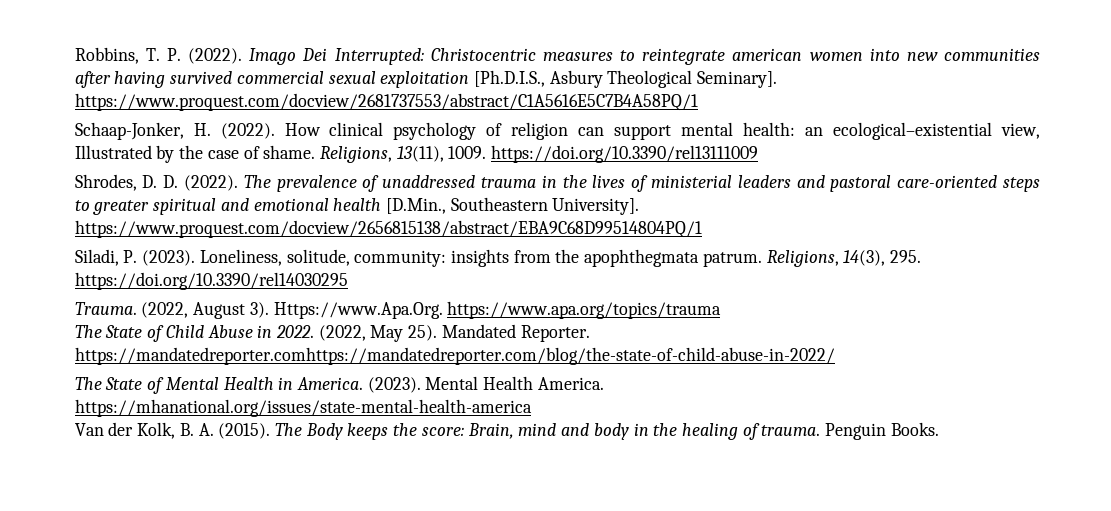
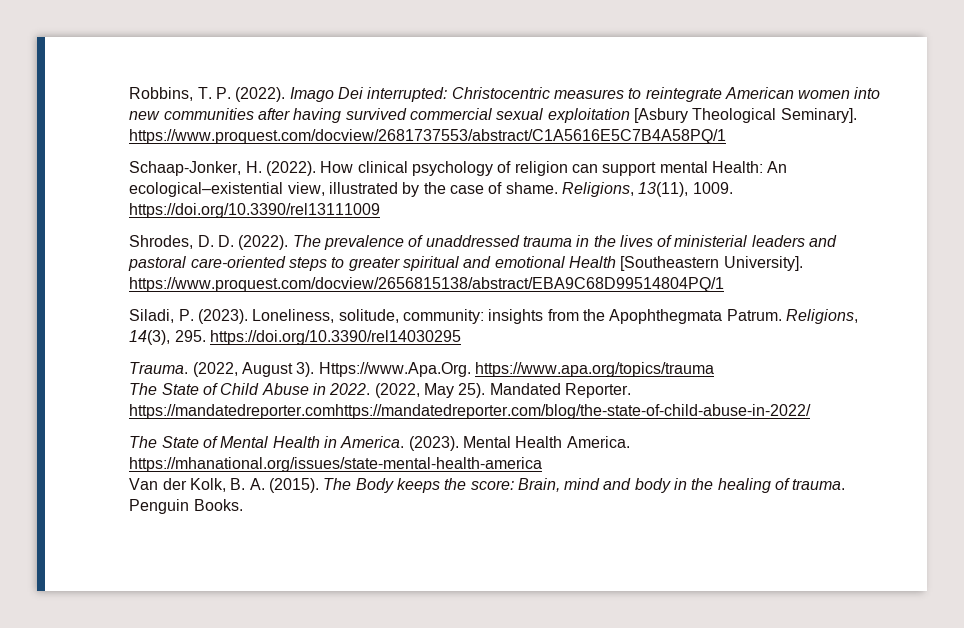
- Imago Dei Interrupted: Christocentric measures to reintegrate american women into new communities after having survived commercial sexual exploitation [Ph.D.I.S., Asbury Theological Seminary]. https://www.proquest.com/docview/2681737553/abstract/C1A5616E5C7B4A58PQ/1
+ Imago Dei interrupted: Christocentric measures to reintegrate American women into new communities after having survived commercial sexual exploitation [Asbury Theological Seminary]. https://www.proquest.com/docview/2681737553/abstract/C1A5616E5C7B4A58PQ/1
- How clinical psychology of religion can support mental health: an ecological–existential view, Illustrated by the case of shame.
+ How clinical psychology of religion can support mental Health: An ecological–existential view, illustrated by the case of shame.
- The prevalence of unaddressed trauma in the lives of ministerial leaders and pastoral care-oriented steps to greater spiritual and emotional health [D.Min., Southeastern University]. https://www.proquest.com/docview/2656815138/abstract/EBA9C68D99514804PQ/1
+ The prevalence of unaddressed trauma in the lives of ministerial leaders and pastoral care-oriented steps to greater spiritual and emotional Health [Southeastern University]. https://www.proquest.com/docview/2656815138/abstract/EBA9C68D99514804PQ/1
- Loneliness, solitude, community: insights from the apophthegmata patrum.
+ Loneliness, solitude, community: insights from the Apophthegmata Patrum.

